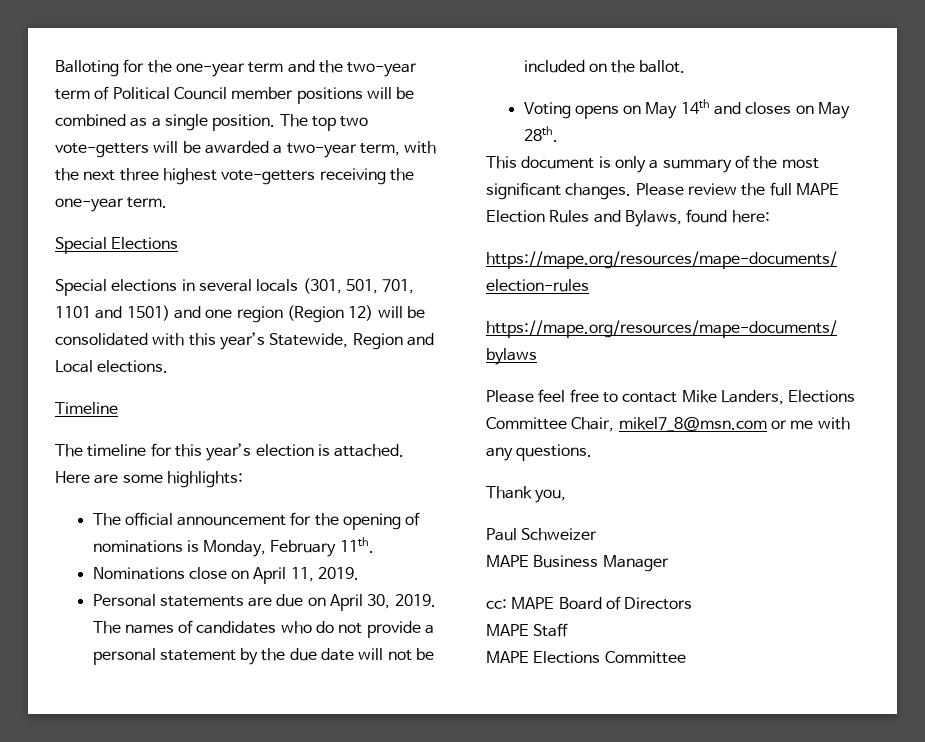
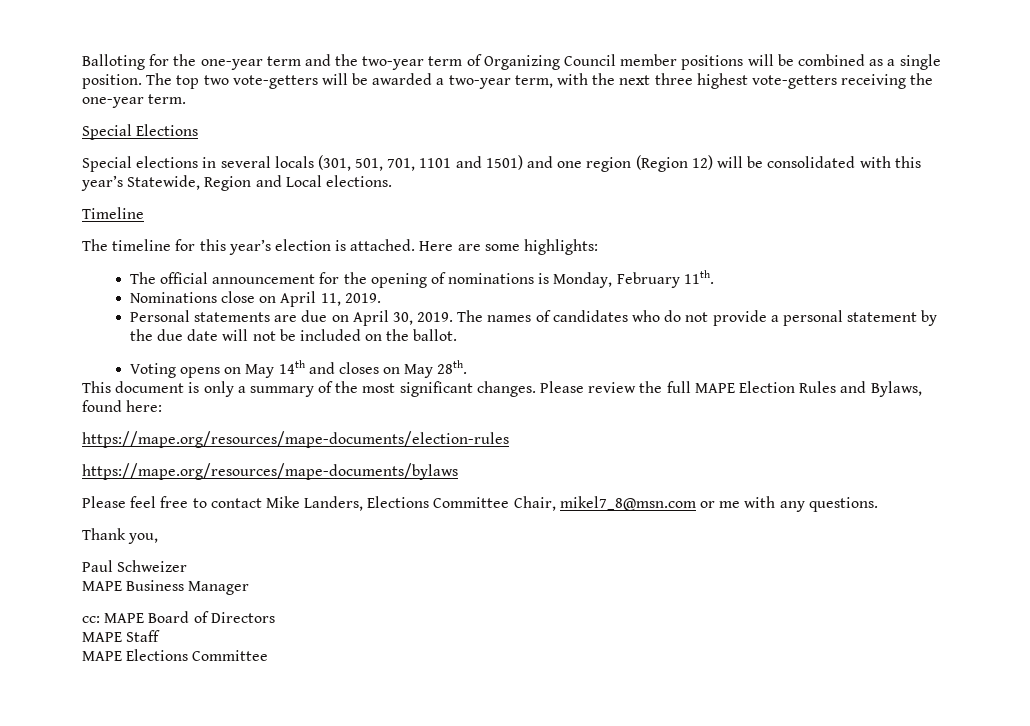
- Balloting for the one-year term and the two-year term of Political Council member positions will be combined as a single position.
+ Balloting for the one-year term and the two-year term of Organizing Council member positions will be combined as a single position.

